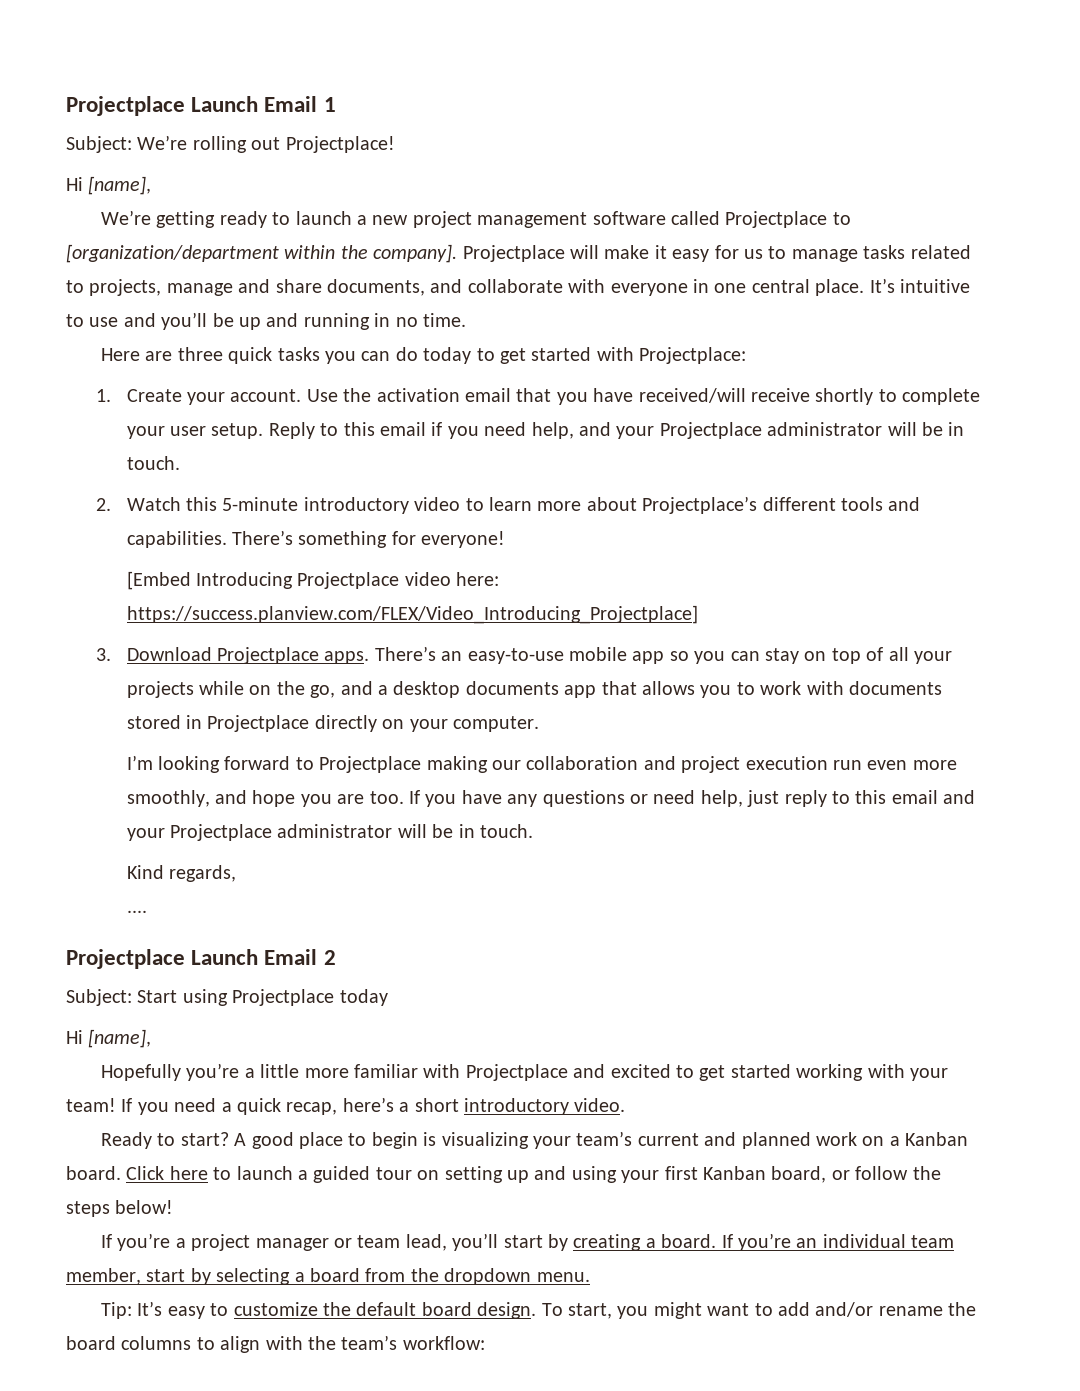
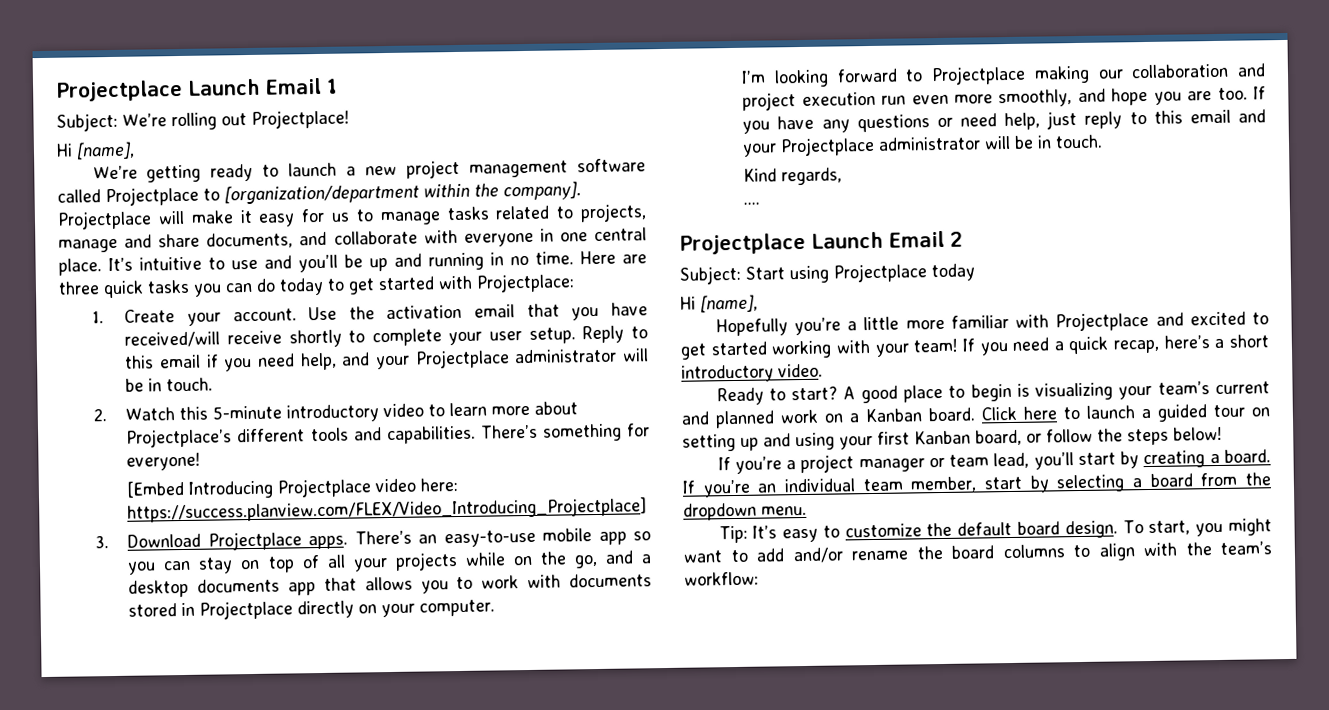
- It’s intuitive to use and you’ll be up and running in no time.
- Here are three quick tasks you can do today to get started with Projectplace:
+ It’s intuitive to use and you’ll be up and running in no time. Here are three quick tasks you can do today to get started with Projectplace:

